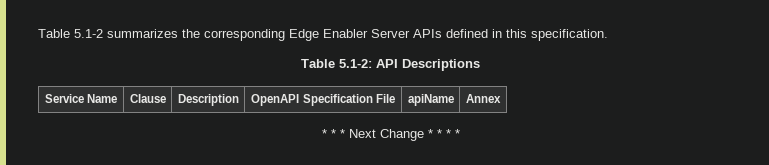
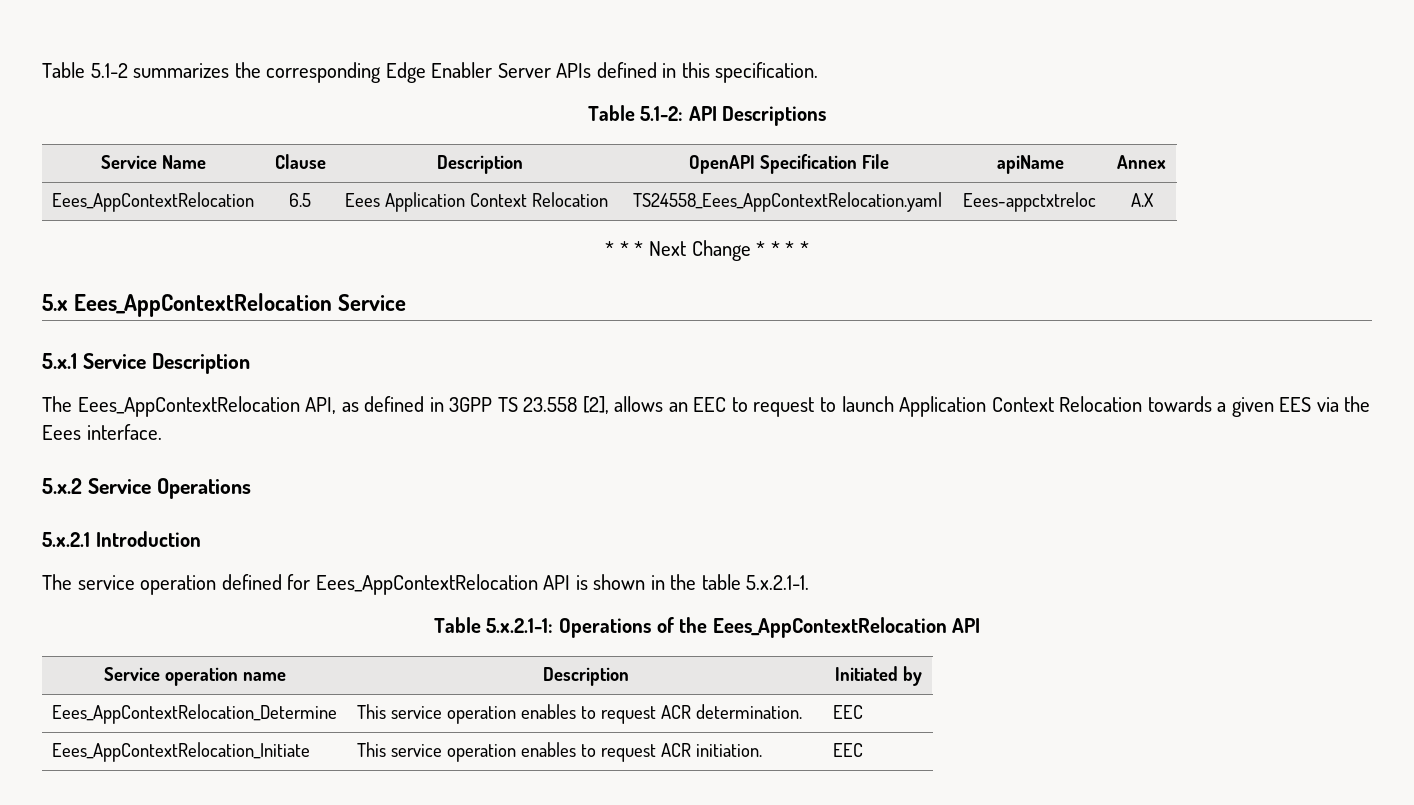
+ Eees_AppContextRelocation | 6.5 | Eees Application Context Relocation | TS24558_Eees_AppContextRelocation.yaml | Eees-appctxtreloc | A.X
+ 5.x Eees_AppContextRelocation Service
+ 5.x.1 Service Description
+ The Eees_AppContextRelocation API, as defined in 3GPP TS 23.558 [2], allows an EEC to request to launch Application Context Relocation towards a given EES via the Eees interface.
+ 5.x.2 Service Operations
+ 5.x.2.1 Introduction
+ The service operation defined for Eees_AppContextRelocation API is shown in the table 5.x.2.1-1.
+ Table 5.x.2.1-1: Operations of the Eees_AppContextRelocation API
+ Service operation name | Description | Initiated by
+ Eees_AppContextRelocation_Determine | This service operation enables to request ACR determination. | EEC
+ Eees_AppContextRelocation_Initiate | This service operation enables to request ACR initiation. | EEC

